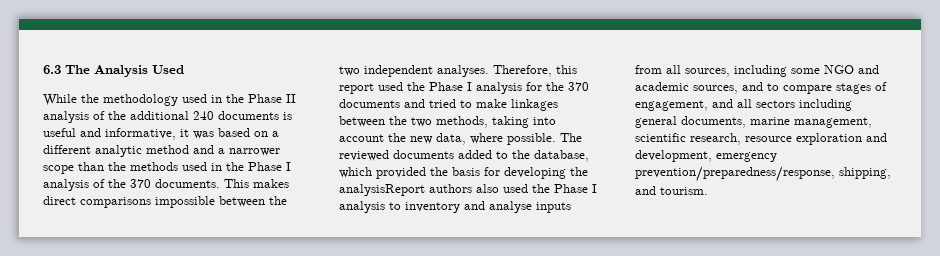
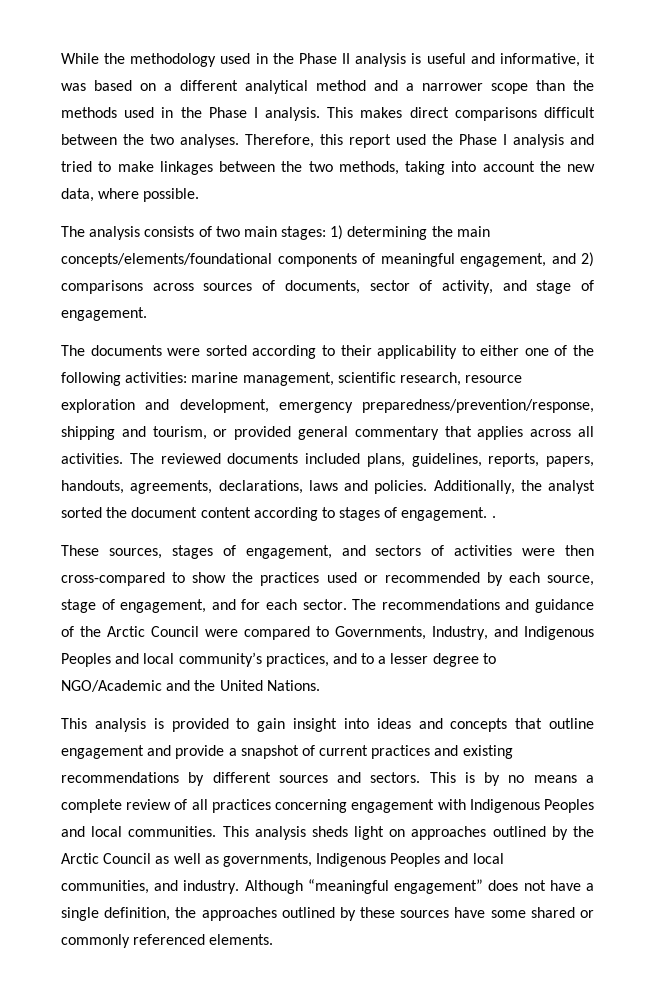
- 6.3 The Analysis Used
- While the methodology used in the Phase II analysis of the additional 240 documents is useful and informative, it was based on a different analytic method and a narrower scope than the methods used in the Phase I analysis of the 370 documents.
+ While the methodology used in the Phase II analysis is useful and informative, it was based on a different analytical method and a narrower scope than the methods used in the Phase I analysis.
- This makes direct comparisons impossible between the two independent analyses.
+ This makes direct comparisons difficult between the two analyses.
- Therefore, this report used the Phase I analysis for the 370 documents and tried to make linkages between the two methods, taking into account the new data, where possible. The reviewed documents added to the database, which provided the basis for developing the analysisReport authors also used the Phase I analysis to inventory and analyse inputs from all sources, including some NGO and academic sources, and to compare stages of engagement, and all sectors including general documents, marine management, scientific research, resource exploration and development, emergency prevention/preparedness/response, shipping, and tourism.
+ Therefore, this report used the Phase I analysis and tried to make linkages between the two methods, taking into account the new data, where possible.
+ The analysis consists of two main stages: 1) determining the main concepts/elements/foundational components of meaningful engagement, and 2) comparisons across sources of documents, sector of activity, and stage of engagement.
+ The documents were sorted according to their applicability to either one of the following activities: marine management, scientific research, resource exploration and development, emergency preparedness/prevention/response, shipping and tourism, or provided general commentary that applies across all activities. The reviewed documents included plans, guidelines, reports, papers, handouts, agreements, declarations, laws and policies. Additionally, the analyst sorted the document content according to stages of engagement. .
+ These sources, stages of engagement, and sectors of activities were then cross-compared to show the practices used or recommended by each source, stage of engagement, and for each sector. The recommendations and guidance of the Arctic Council were compared to Governments, Industry, and Indigenous Peoples and local community’s practices, and to a lesser degree to NGO/Academic and the United Nations.
+ This analysis is provided to gain insight into ideas and concepts that outline engagement and provide a snapshot of current practices and existing recommendations by different sources and sectors. This is by no means a complete review of all practices concerning engagement with Indigenous Peoples and local communities. This analysis sheds light on approaches outlined by the Arctic Council as well as governments, Indigenous Peoples and local communities, and industry. Although “meaningful engagement” does not have a single definition, the approaches outlined by these sources have some shared or commonly referenced elements.

